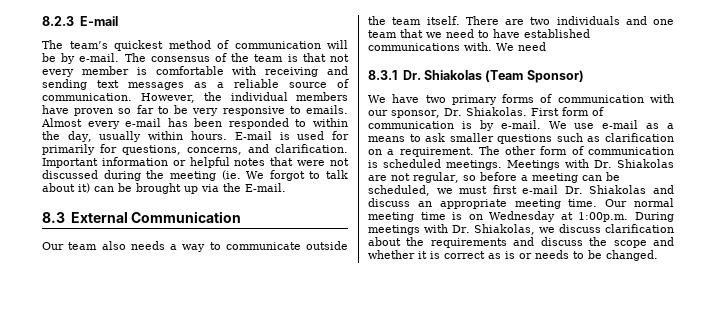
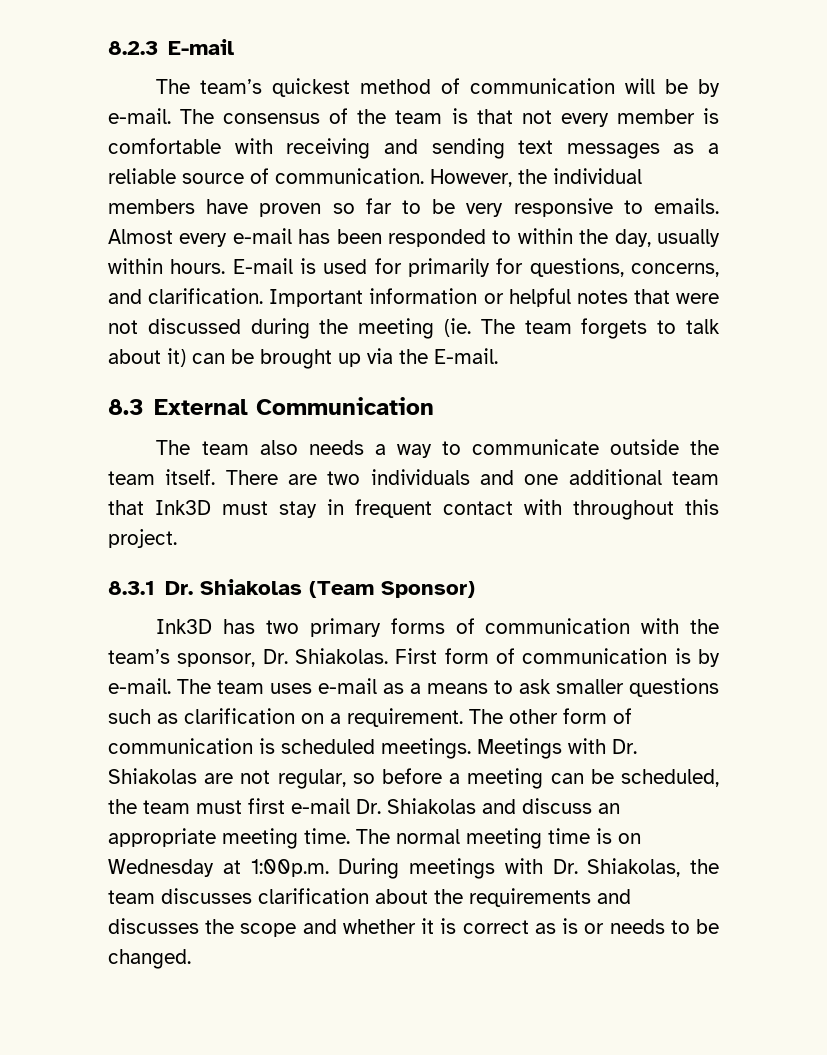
- Important information or helpful notes that were not discussed during the meeting (ie. We forgot to talk about it) can be brought up via the E-mail.
+ Important information or helpful notes that were not discussed during the meeting (ie. The team forgets to talk about it) can be brought up via the E-mail.
- Our team also needs a way to communicate outside the team itself.
+ The team also needs a way to communicate outside the team itself.
- There are two individuals and one team that we need to have established communications with. We need
+ There are two individuals and one additional team that Ink3D must stay in frequent contact with throughout this project.
- We have two primary forms of communication with our sponsor, Dr. Shiakolas.
+ Ink3D has two primary forms of communication with the team’s sponsor, Dr. Shiakolas.
- We use e-mail as a means to ask smaller questions such as clarification on a requirement.
+ The team uses e-mail as a means to ask smaller questions such as clarification on a requirement.
- Meetings with Dr. Shiakolas are not regular, so before a meeting can be scheduled, we must first e-mail Dr. Shiakolas and discuss an appropriate meeting time.
+ Meetings with Dr. Shiakolas are not regular, so before a meeting can be scheduled, the team must first e-mail Dr. Shiakolas and discuss an appropriate meeting time.
- Our normal meeting time is on Wednesday at 1:00p.m. During meetings with Dr. Shiakolas, we discuss clarification about the requirements and discuss the scope and whether it is correct as is or needs to be changed.
+ The normal meeting time is on Wednesday at 1:00p.m. During meetings with Dr. Shiakolas, the team discusses clarification about the requirements and discusses the scope and whether it is correct as is or needs to be changed.

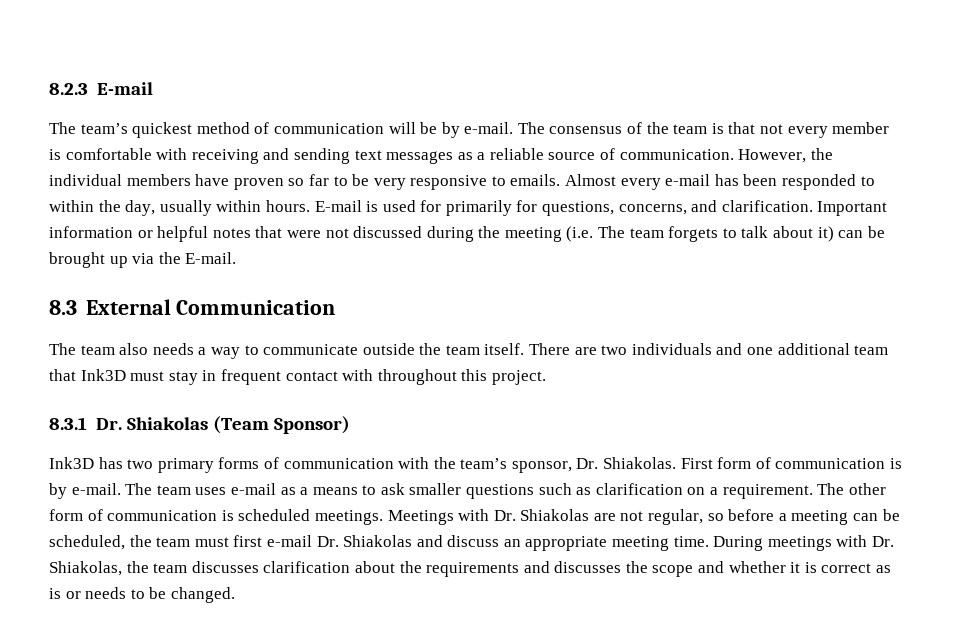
- Important information or helpful notes that were not discussed during the meeting (ie. The team forgets to talk about it) can be brought up via the E-mail.
+ Important information or helpful notes that were not discussed during the meeting (i.e. The team forgets to talk about it) can be brought up via the E-mail.
- The normal meeting time is on Wednesday at 1:00p.m. During meetings with Dr. Shiakolas, the team discusses clarification about the requirements and discusses the scope and whether it is correct as is or needs to be changed.
+ During meetings with Dr. Shiakolas, the team discusses clarification about the requirements and discusses the scope and whether it is correct as is or needs to be changed.

